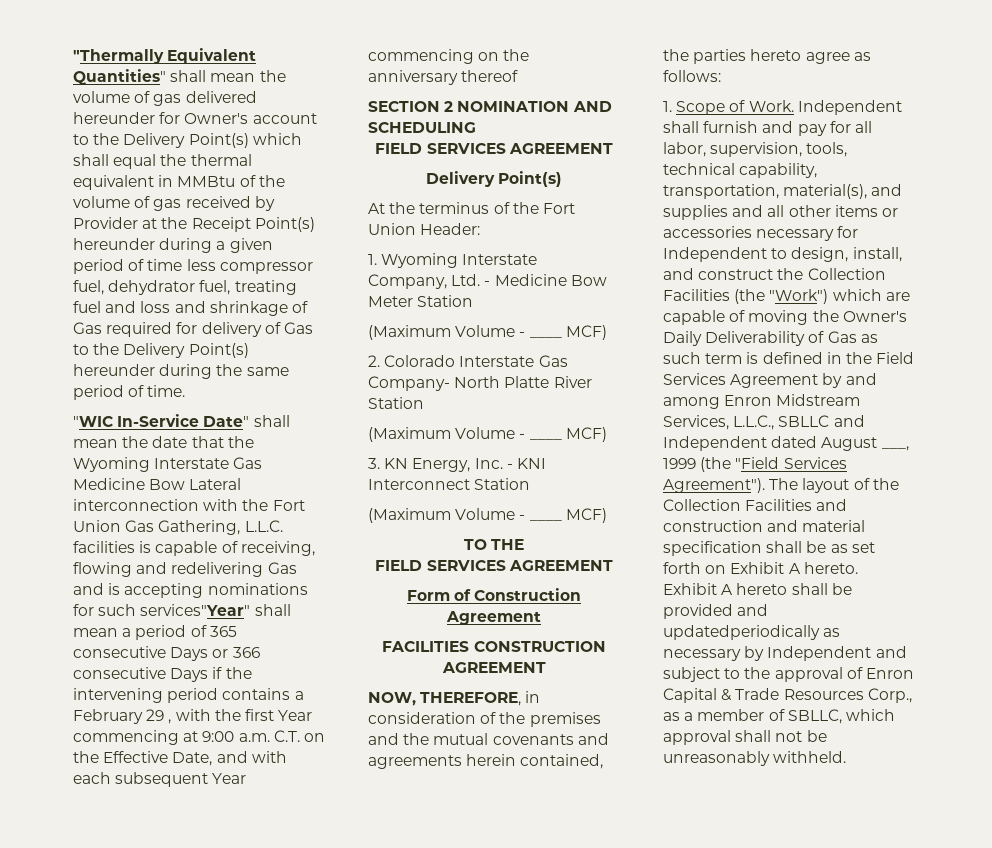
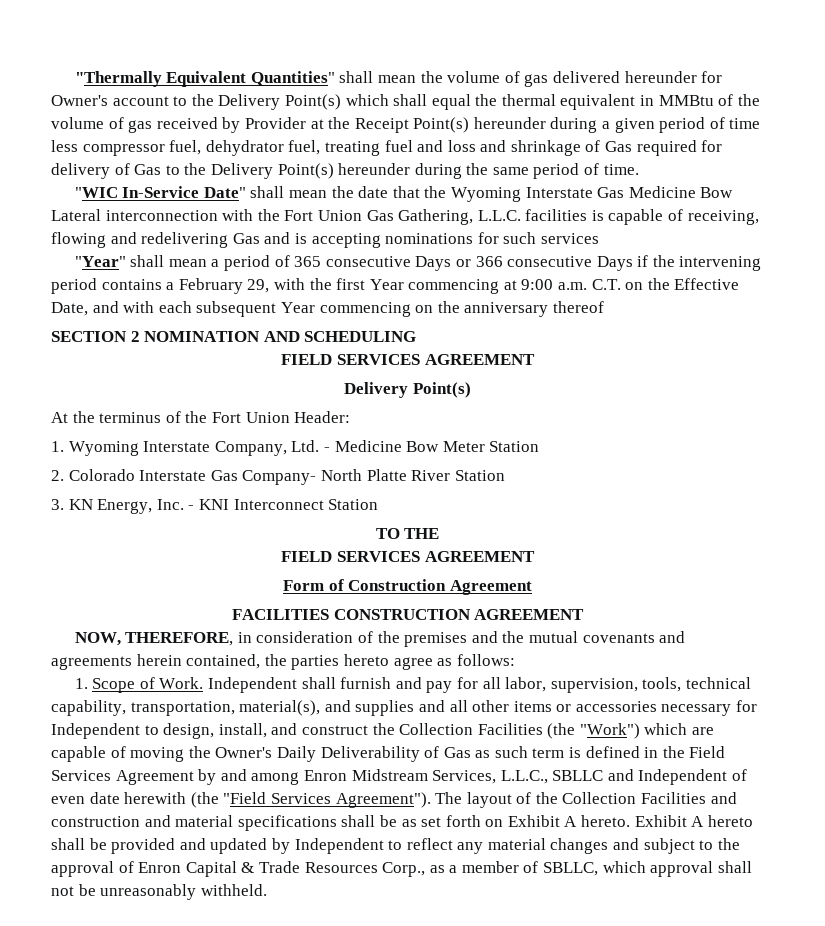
- "WIC In-Service Date" shall mean the date that the Wyoming Interstate Gas Medicine Bow Lateral interconnection with the Fort Union Gas Gathering, L.L.C. facilities is capable of receiving, flowing and redelivering Gas and is accepting nominations for such services"Year" shall mean a period of 365 consecutive Days or 366 consecutive Days if the intervening period contains a February 29 , with the first Year commencing at 9:00 a.m. C.T. on the Effective Date, and with each subsequent Year commencing on the anniversary thereof
+ "WIC In-Service Date" shall mean the date that the Wyoming Interstate Gas Medicine Bow Lateral interconnection with the Fort Union Gas Gathering, L.L.C. facilities is capable of receiving, flowing and redelivering Gas and is accepting nominations for such services
+ "Year" shall mean a period of 365 consecutive Days or 366 consecutive Days if the intervening period contains a February 29, with the first Year commencing at 9:00 a.m. C.T. on the Effective Date, and with each subsequent Year commencing on the anniversary thereof
  1. Wyoming Interstate Company, Ltd. - Medicine Bow Meter Station
- (Maximum Volume - ____ MCF)
  2. Colorado Interstate Gas Company- North Platte River Station
- (Maximum Volume - ____ MCF)
  3. KN Energy, Inc. - KNI Interconnect Station
- (Maximum Volume - ____ MCF)
- Independent shall furnish and pay for all labor, supervision, tools, technical capability, transportation, material(s), and supplies and all other items or accessories necessary for Independent to design, install, and construct the Collection Facilities (the "Work") which are capable of moving the Owner's Daily Deliverability of Gas as such term is defined in the Field Services Agreement by and among Enron Midstream Services, L.L.C., SBLLC and Independent dated August ___, 1999 (the "Field Services Agreement").
+ Independent shall furnish and pay for all labor, supervision, tools, technical capability, transportation, material(s), and supplies and all other items or accessories necessary for Independent to design, install, and construct the Collection Facilities (the "Work") which are capable of moving the Owner's Daily Deliverability of Gas as such term is defined in the Field Services Agreement by and among Enron Midstream Services, L.L.C., SBLLC and Independent of even date herewith (the "Field Services Agreement").
- The layout of the Collection Facilities and construction and material specification shall be as set forth on Exhibit A hereto.
+ The layout of the Collection Facilities and construction and material specifications shall be as set forth on Exhibit A hereto.
- Exhibit A hereto shall be provided and updatedperiodically as necessary by Independent and subject to the approval of Enron Capital & Trade Resources Corp., as a member of SBLLC, which approval shall not be unreasonably withheld.
+ Exhibit A hereto shall be provided and updated by Independent to reflect any material changes and subject to the approval of Enron Capital & Trade Resources Corp., as a member of SBLLC, which approval shall not be unreasonably withheld.

